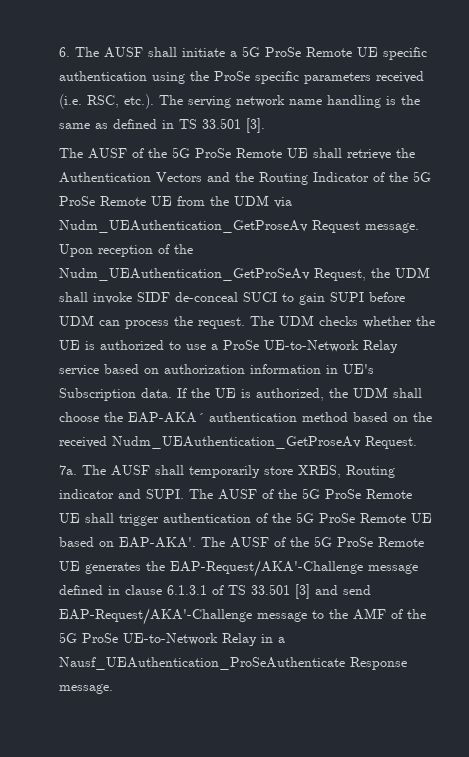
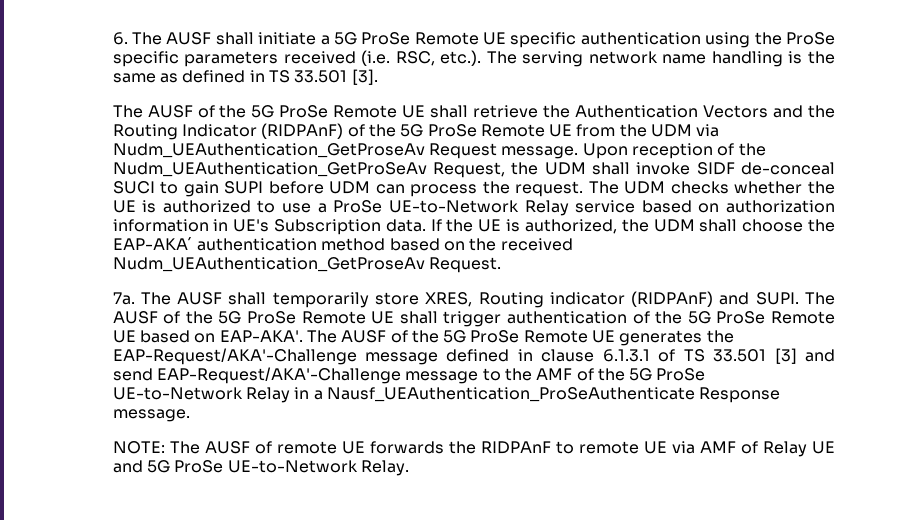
- The AUSF of the 5G ProSe Remote UE shall retrieve the Authentication Vectors and the Routing Indicator of the 5G ProSe Remote UE from the UDM via Nudm_UEAuthentication_GetProseAv Request message.
+ The AUSF of the 5G ProSe Remote UE shall retrieve the Authentication Vectors and the Routing Indicator (RIDPAnF) of the 5G ProSe Remote UE from the UDM via Nudm_UEAuthentication_GetProseAv Request message.
- The AUSF shall temporarily store XRES, Routing indicator and SUPI.
+ The AUSF shall temporarily store XRES, Routing indicator (RIDPAnF) and SUPI.
+ NOTE: The AUSF of remote UE forwards the RIDPAnF to remote UE via AMF of Relay UE and 5G ProSe UE-to-Network Relay.

